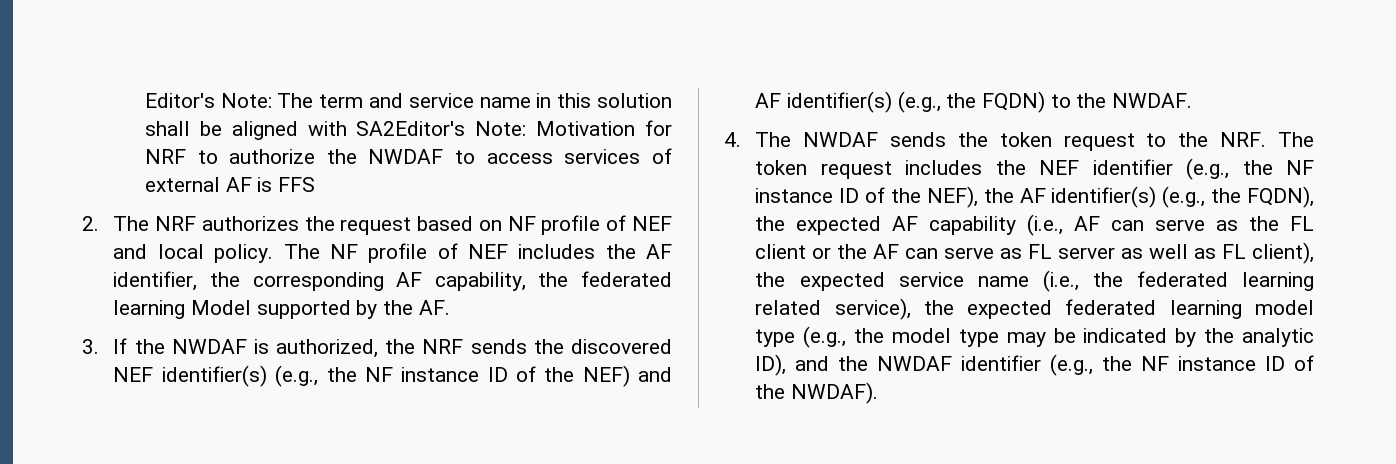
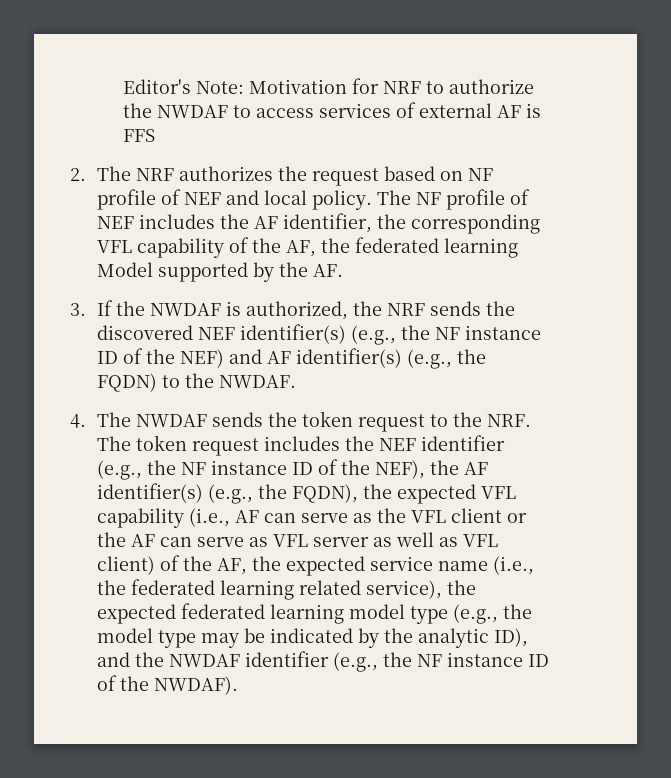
- Editor's Note: The term and service name in this solution shall be aligned with SA2Editor's Note: Motivation for NRF to authorize the NWDAF to access services of external AF is FFS
+ Editor's Note: Motivation for NRF to authorize the NWDAF to access services of external AF is FFS
- The NF profile of NEF includes the AF identifier, the corresponding AF capability, the federated learning Model supported by the AF.
+ The NF profile of NEF includes the AF identifier, the corresponding VFL capability of the AF, the federated learning Model supported by the AF.
- 4. The NWDAF sends the token request to the NRF. The token request includes the NEF identifier (e.g., the NF instance ID of the NEF), the AF identifier(s) (e.g., the FQDN), the expected AF capability (i.e., AF can serve as the FL client or the AF can serve as FL server as well as FL client), the expected service name (i.e., the federated learning related service), the expected federated learning model type (e.g., the model type may be indicated by the analytic ID), and the NWDAF identifier (e.g., the NF instance ID of the NWDAF).
+ 4. The NWDAF sends the token request to the NRF. The token request includes the NEF identifier (e.g., the NF instance ID of the NEF), the AF identifier(s) (e.g., the FQDN), the expected VFL capability (i.e., AF can serve as the VFL client or the AF can serve as VFL server as well as VFL client) of the AF, the expected service name (i.e., the federated learning related service), the expected federated learning model type (e.g., the model type may be indicated by the analytic ID), and the NWDAF identifier (e.g., the NF instance ID of the NWDAF).

